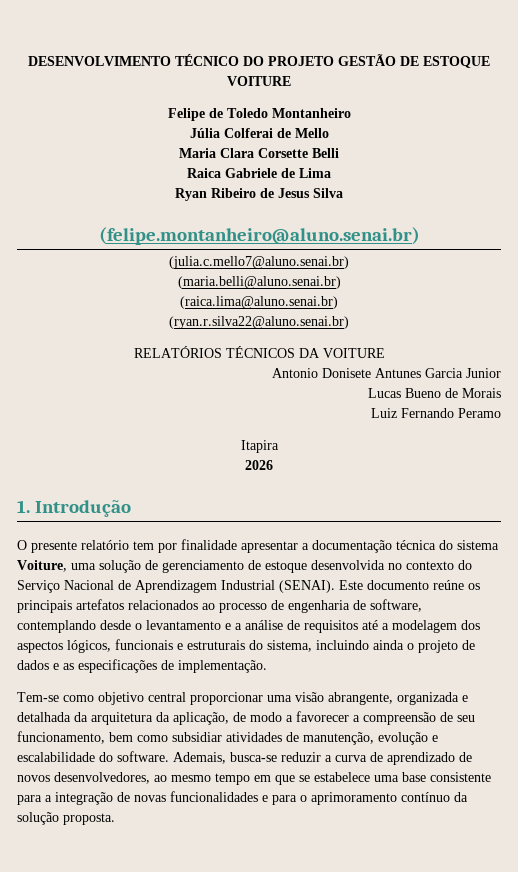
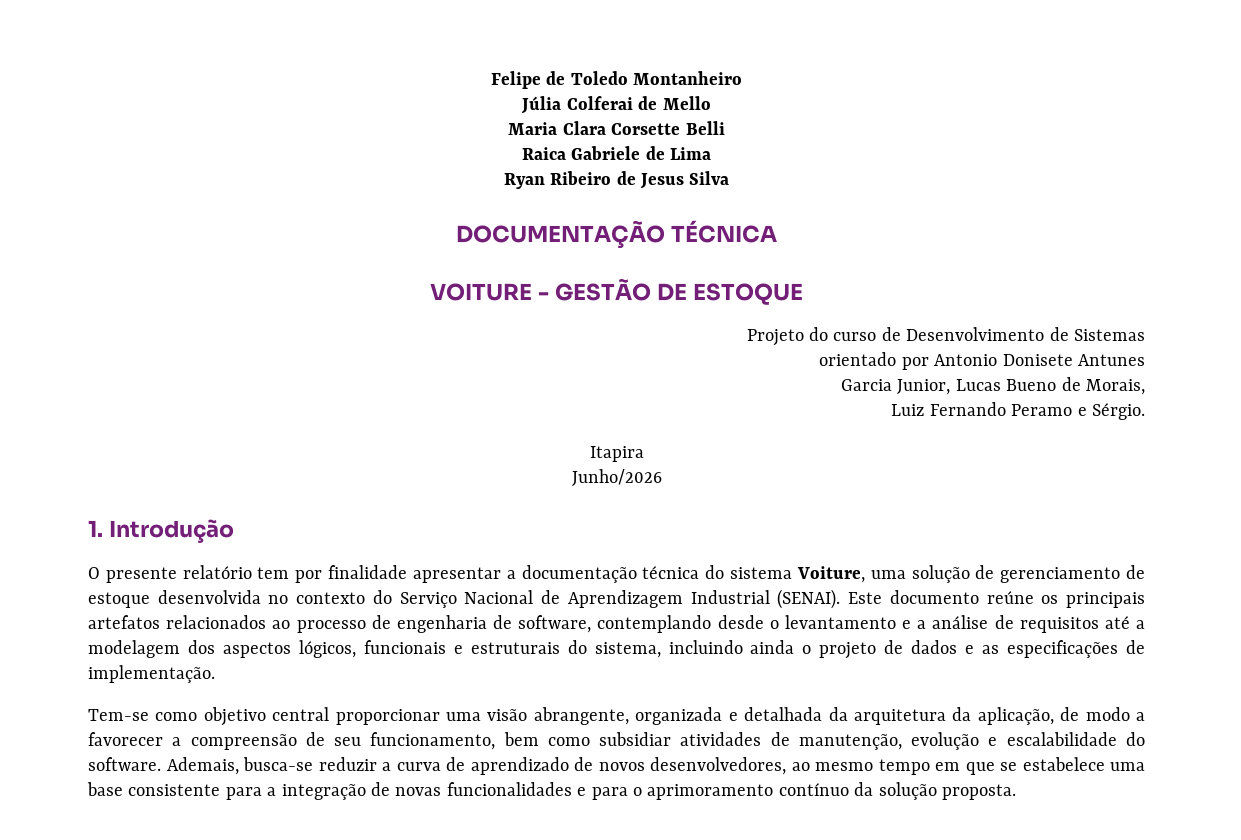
- DESENVOLVIMENTO TÉCNICO DO PROJETO GESTÃO DE ESTOQUE VOITURE
- (felipe.montanheiro@aluno.senai.br)
- (julia.c.mello7@aluno.senai.br)
- (maria.belli@aluno.senai.br)
- (raica.lima@aluno.senai.br)
- (ryan.r.silva22@aluno.senai.br)
- RELATÓRIOS TÉCNICOS DA VOITURE
- Antonio Donisete Antunes Garcia Junior
- Lucas Bueno de Morais
+ DOCUMENTAÇÃO TÉCNICA
+ VOITURE - GESTÃO DE ESTOQUE
+ Projeto do curso de Desenvolvimento de Sistemas
+ orientado por Antonio Donisete Antunes
+ Garcia Junior, Lucas Bueno de Morais,
- Luiz Fernando Peramo
+ Luiz Fernando Peramo e Sérgio.
- 2026
+ Junho/2026

